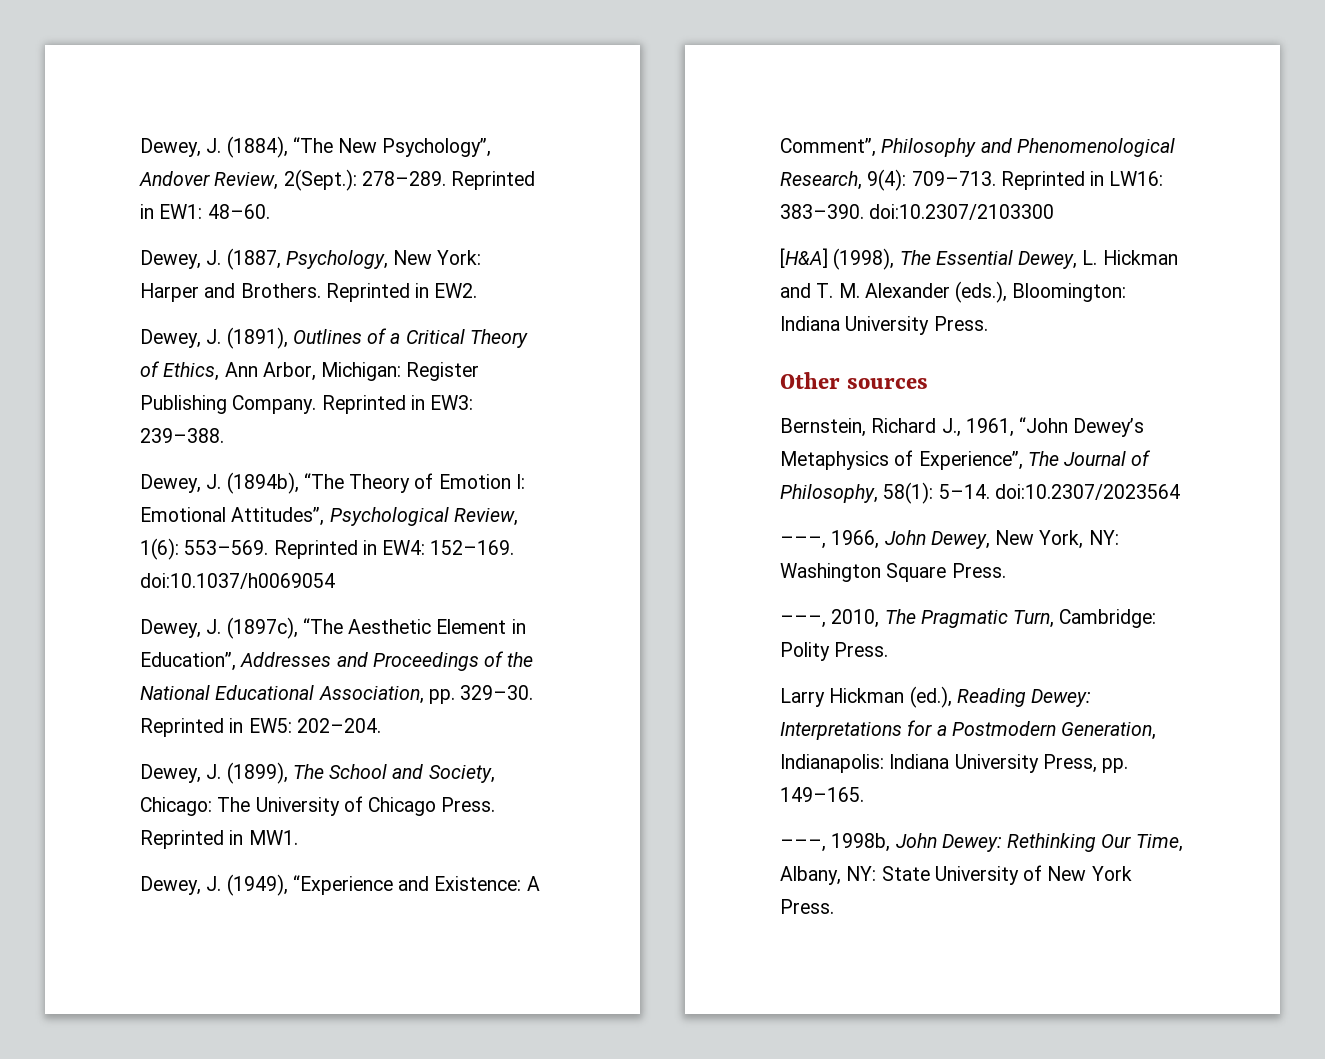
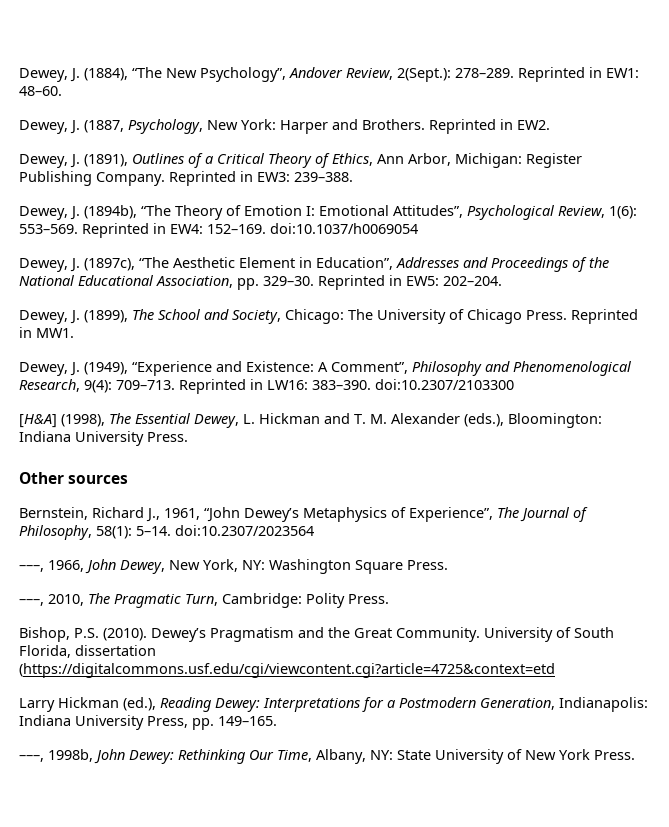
+ Bishop, P.S. (2010). Dewey’s Pragmatism and the Great Community. University of South Florida, dissertation (https://digitalcommons.usf.edu/cgi/viewcontent.cgi?article=4725&context=etd

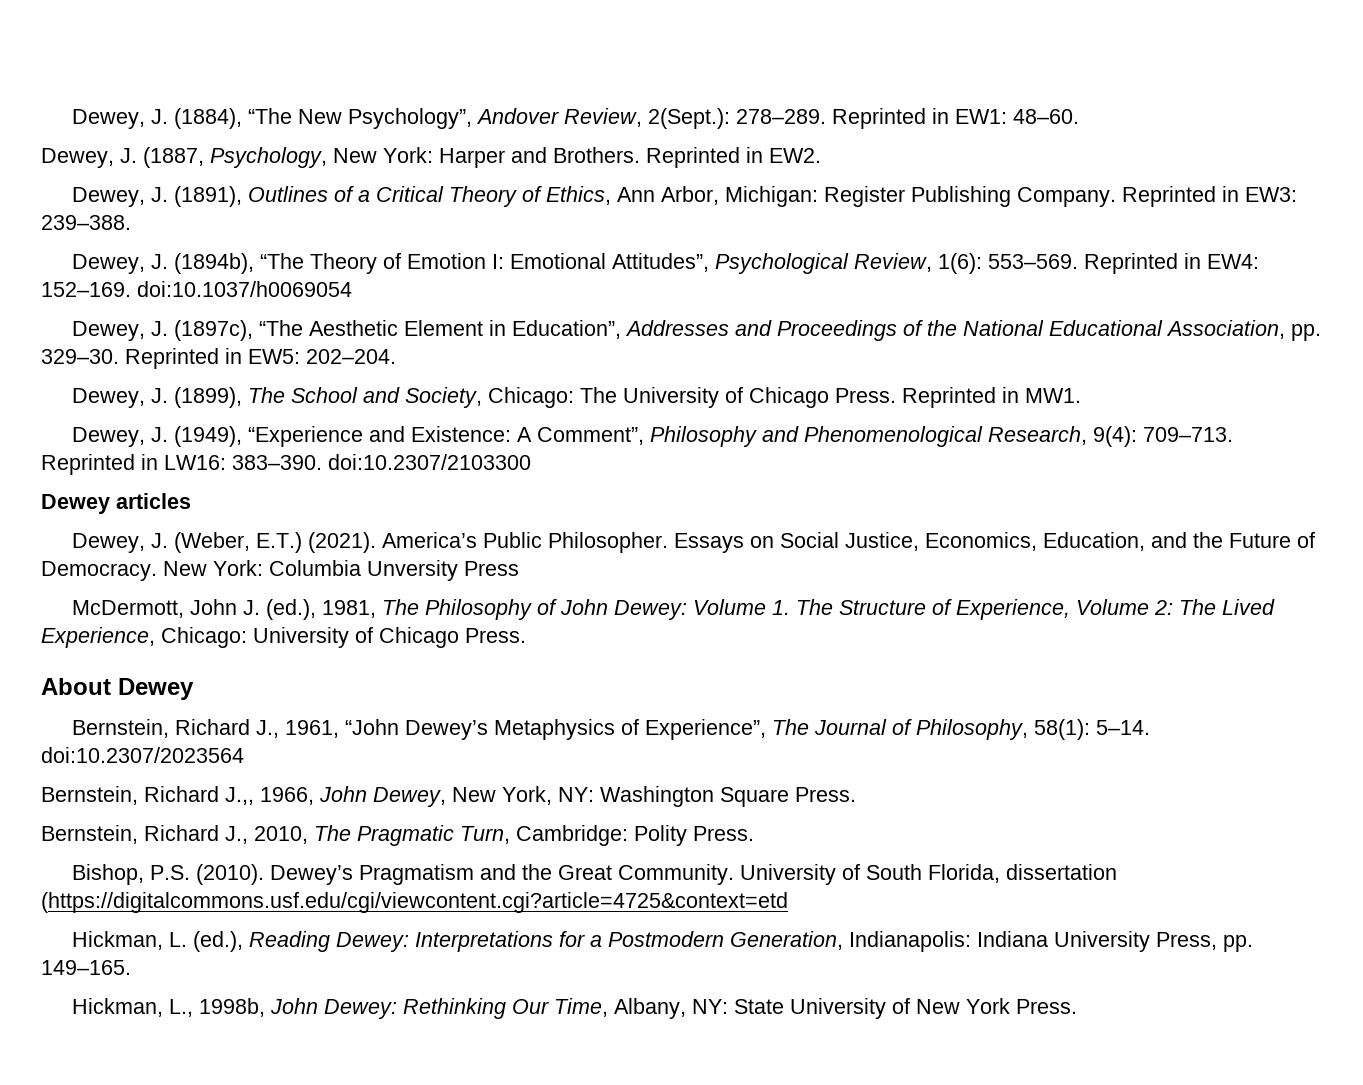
- [H&A] (1998), The Essential Dewey, L. Hickman and T. M. Alexander (eds.), Bloomington: Indiana University Press.
- Other sources
+ Dewey articles
+ Dewey, J. (Weber, E.T.) (2021). America’s Public Philosopher. Essays on Social Justice, Economics, Education, and the Future of Democracy. New York: Columbia Unversity Press
+ McDermott, John J. (ed.), 1981, The Philosophy of John Dewey: Volume 1. The Structure of Experience, Volume 2: The Lived Experience, Chicago: University of Chicago Press.
+ About Dewey
- –––, 1966, John Dewey, New York, NY: Washington Square Press.
+ Bernstein, Richard J.,, 1966, John Dewey, New York, NY: Washington Square Press.
- –––, 2010, The Pragmatic Turn, Cambridge: Polity Press.
+ Bernstein, Richard J., 2010, The Pragmatic Turn, Cambridge: Polity Press.
- Larry Hickman (ed.), Reading Dewey: Interpretations for a Postmodern Generation, Indianapolis: Indiana University Press, pp. 149–165.
+ Hickman, L. (ed.), Reading Dewey: Interpretations for a Postmodern Generation, Indianapolis: Indiana University Press, pp. 149–165.
- –––, 1998b, John Dewey: Rethinking Our Time, Albany, NY: State University of New York Press.
+ Hickman, L., 1998b, John Dewey: Rethinking Our Time, Albany, NY: State University of New York Press.

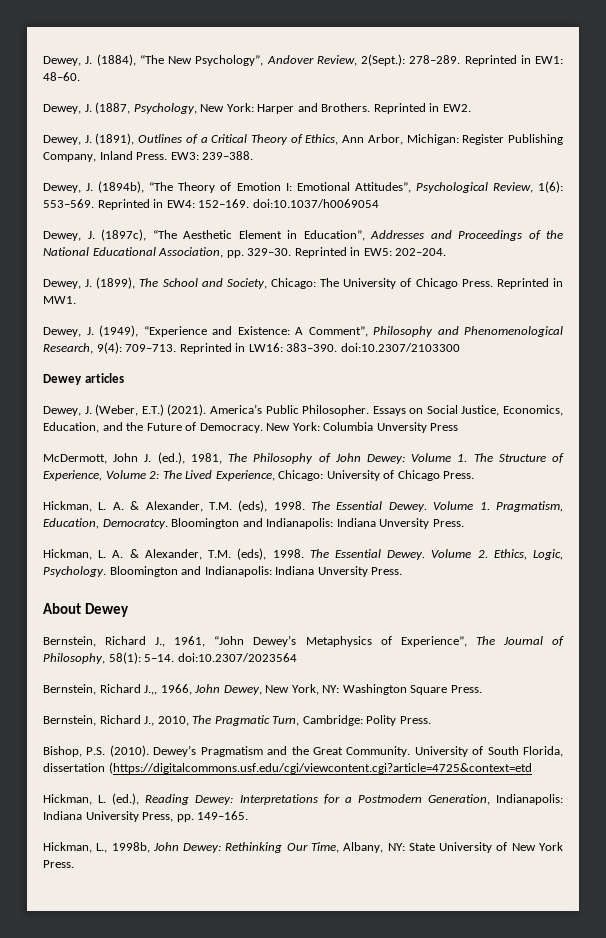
- Dewey, J. (1891), Outlines of a Critical Theory of Ethics, Ann Arbor, Michigan: Register Publishing Company. Reprinted in EW3: 239–388.
+ Dewey, J. (1891), Outlines of a Critical Theory of Ethics, Ann Arbor, Michigan: Register Publishing Company, Inland Press. EW3: 239–388.
+ Hickman, L. A. & Alexander, T.M. (eds), 1998. The Essential Dewey. Volume 1. Pragmatism, Education, Democratcy. Bloomington and Indianapolis: Indiana Unversity Press.
+ Hickman, L. A. & Alexander, T.M. (eds), 1998. The Essential Dewey. Volume 2. Ethics, Logic, Psychology. Bloomington and Indianapolis: Indiana Unversity Press.

